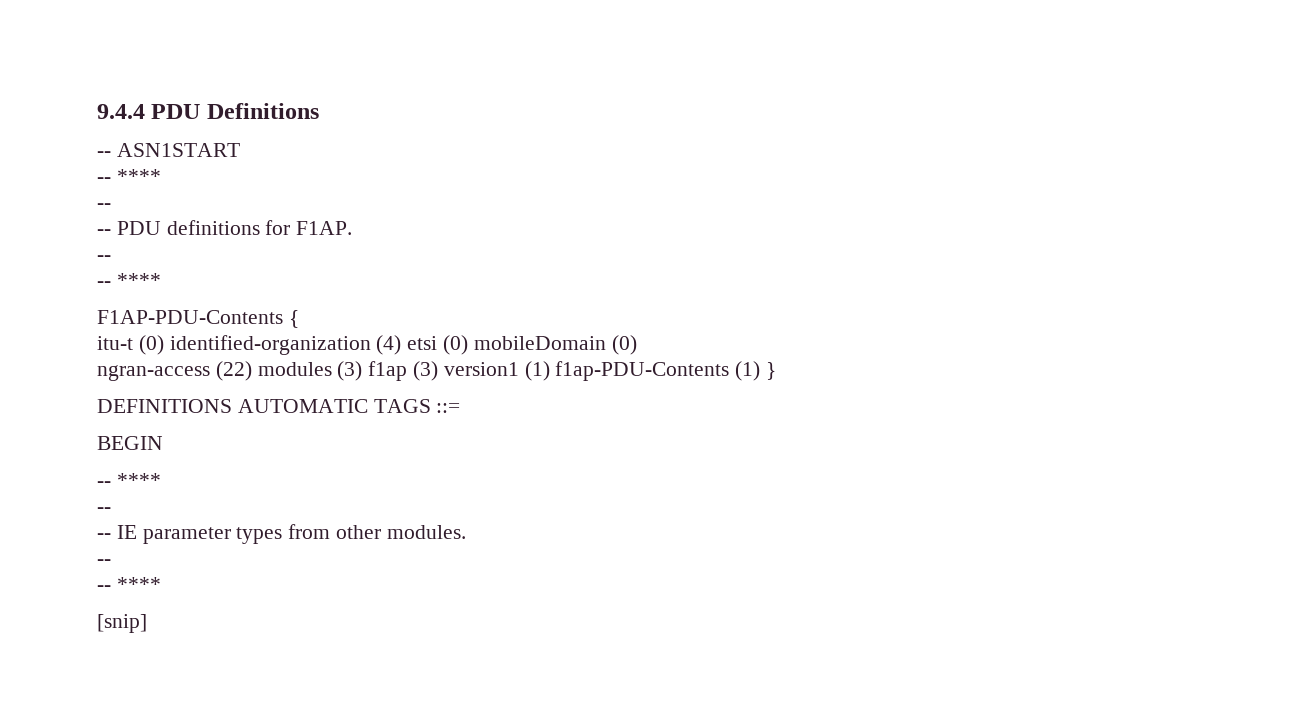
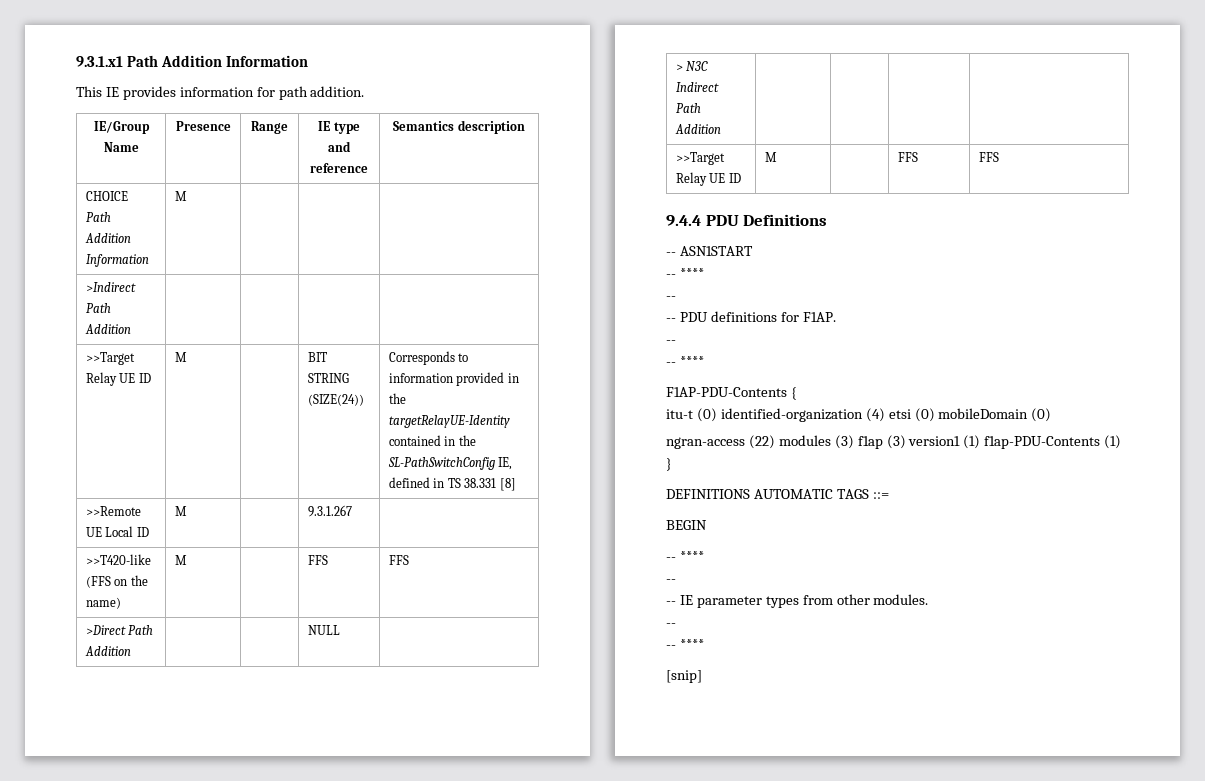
+ 9.3.1.x1 Path Addition Information
+ This IE provides information for path addition.
+ IE/Group Name | Presence | Range | IE type and reference | Semantics description
+ CHOICE Path Addition Information | M | | |
+ >Indirect Path Addition | | | |
+ >>Target Relay UE ID | M | | BIT STRING (SIZE(24)) | Corresponds to information provided in the targetRelayUE-Identity contained in the SL-PathSwitchConfig IE, defined in TS 38.331 [8]
+ >>Remote UE Local ID | M | | 9.3.1.267 |
+ >>T420-like (FFS on the name) | M | | FFS | FFS
+ >Direct Path Addition | | | NULL |
+ > N3C Indirect Path Addition | | | |
+ >>Target Relay UE ID | M | | FFS | FFS

